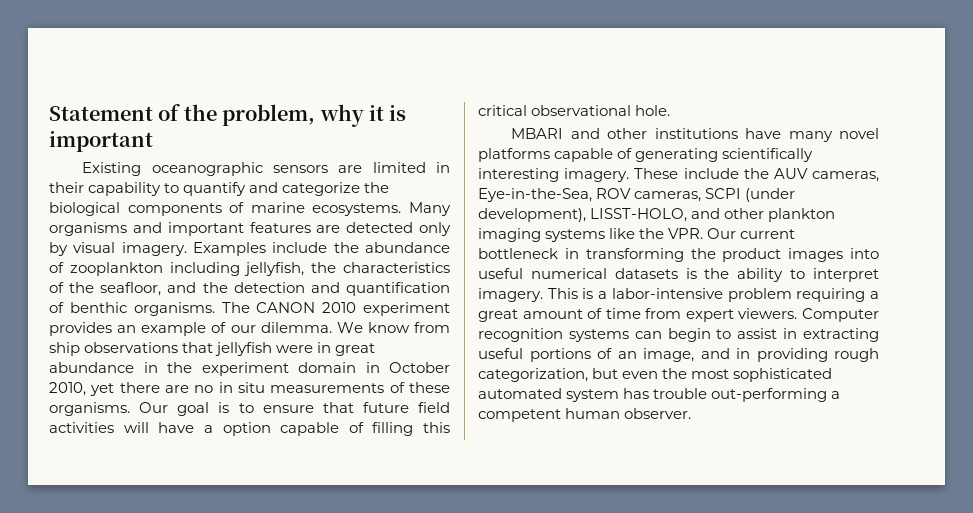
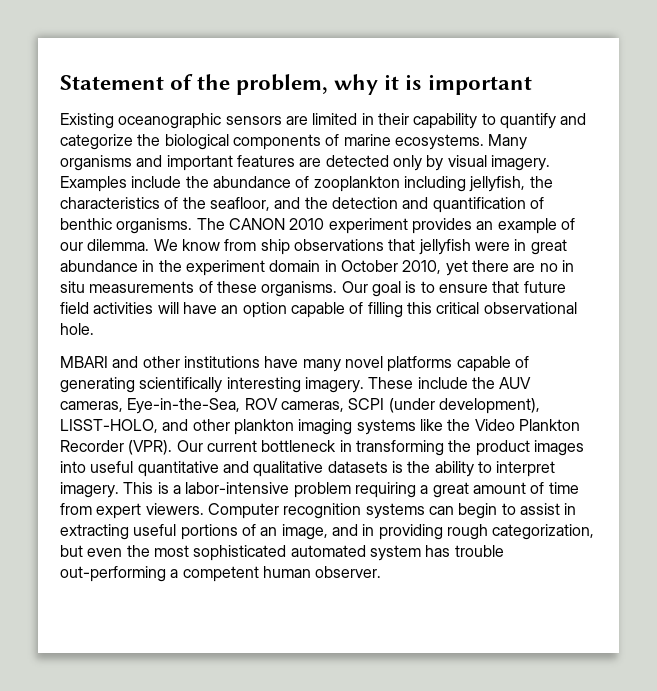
- Our goal is to ensure that future field activities will have a option capable of filling this critical observational hole.
+ Our goal is to ensure that future field activities will have an option capable of filling this critical observational hole.
- These include the AUV cameras, Eye-in-the-Sea, ROV cameras, SCPI (under development), LISST-HOLO, and other plankton imaging systems like the VPR. Our current bottleneck in transforming the product images into useful numerical datasets is the ability to interpret imagery.
+ These include the AUV cameras, Eye-in-the-Sea, ROV cameras, SCPI (under development), LISST-HOLO, and other plankton imaging systems like the Video Plankton Recorder (VPR). Our current bottleneck in transforming the product images into useful quantitative and qualitative datasets is the ability to interpret imagery.

